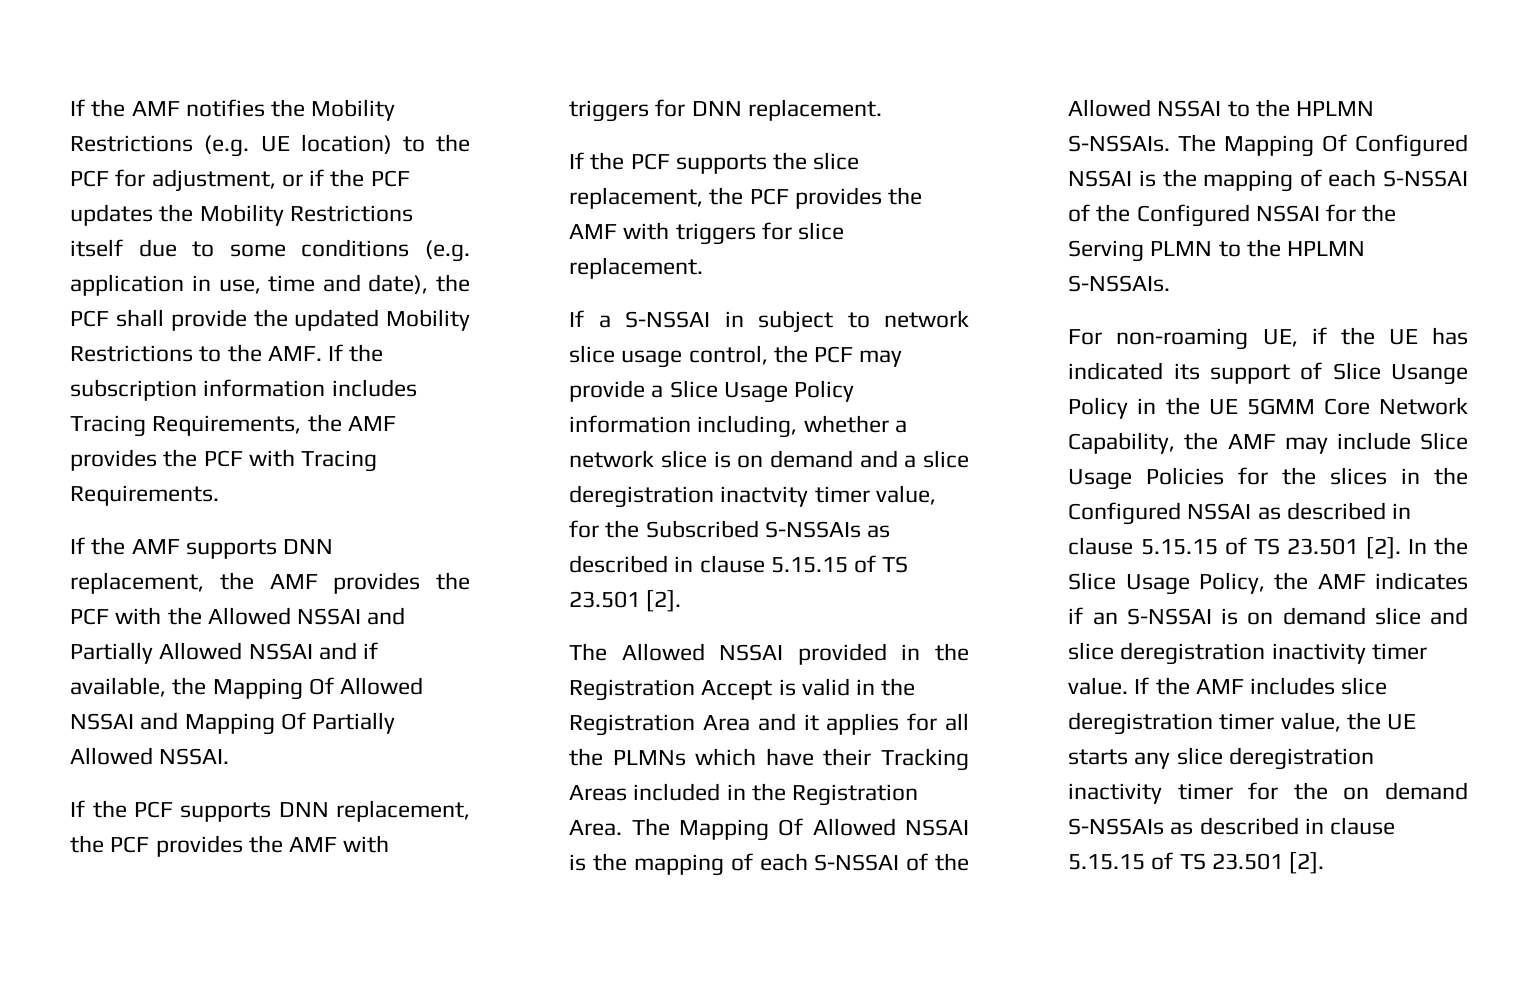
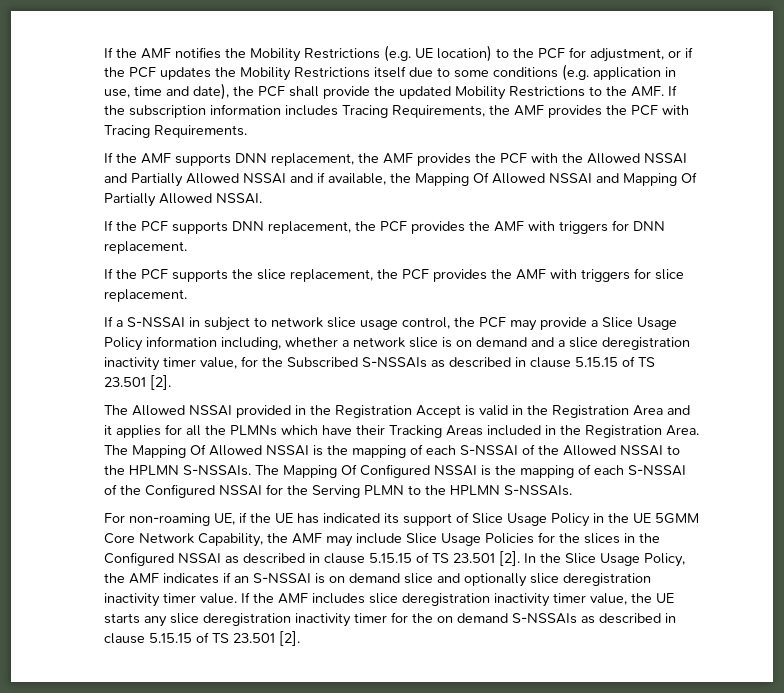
- If a S-NSSAI in subject to network slice usage control, the PCF may provide a Slice Usage Policy information including, whether a network slice is on demand and a slice deregistration inactvity timer value, for the Subscribed S-NSSAIs as described in clause 5.15.15 of TS 23.501 [2].
+ If a S-NSSAI in subject to network slice usage control, the PCF may provide a Slice Usage Policy information including, whether a network slice is on demand and a slice deregistration inactivity timer value, for the Subscribed S-NSSAIs as described in clause 5.15.15 of TS 23.501 [2].
- For non-roaming UE, if the UE has indicated its support of Slice Usange Policy in the UE 5GMM Core Network Capability, the AMF may include Slice Usage Policies for the slices in the Configured NSSAI as described in clause 5.15.15 of TS 23.501 [2].
+ For non-roaming UE, if the UE has indicated its support of Slice Usage Policy in the UE 5GMM Core Network Capability, the AMF may include Slice Usage Policies for the slices in the Configured NSSAI as described in clause 5.15.15 of TS 23.501 [2].
- In the Slice Usage Policy, the AMF indicates if an S-NSSAI is on demand slice and slice deregistration inactivity timer value.
+ In the Slice Usage Policy, the AMF indicates if an S-NSSAI is on demand slice and optionally slice deregistration inactivity timer value.
- If the AMF includes slice deregistration timer value, the UE starts any slice deregistration inactivity timer for the on demand S-NSSAIs as described in clause 5.15.15 of TS 23.501 [2].
+ If the AMF includes slice deregistration inactivity timer value, the UE starts any slice deregistration inactivity timer for the on demand S-NSSAIs as described in clause 5.15.15 of TS 23.501 [2].

